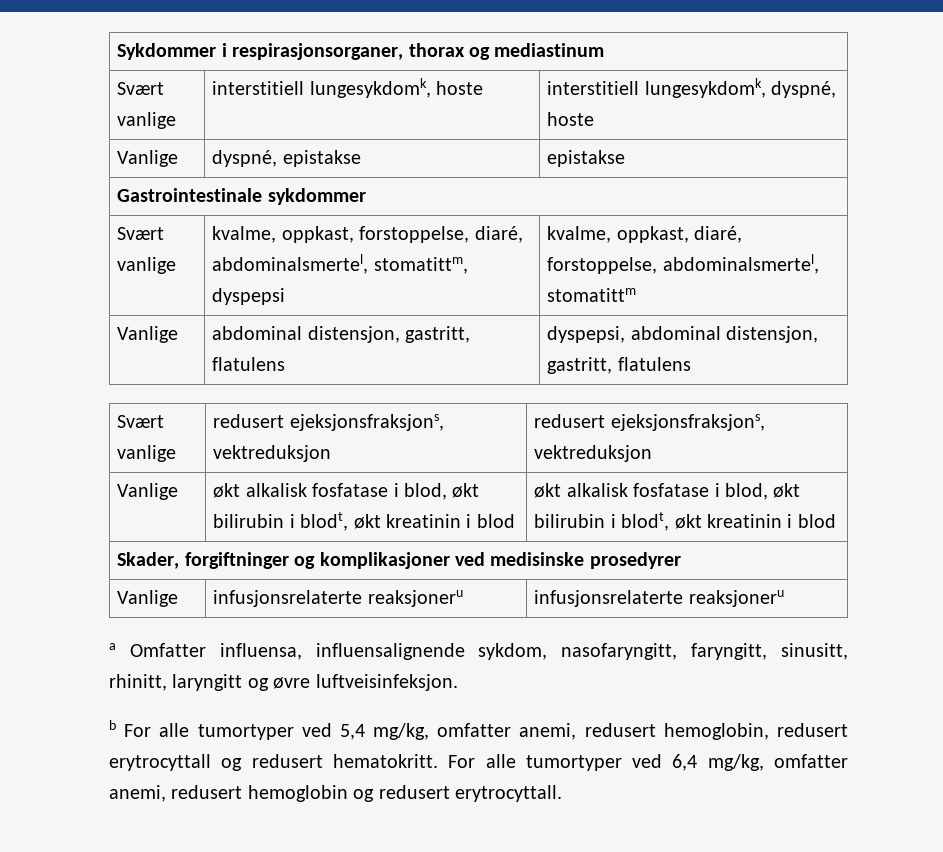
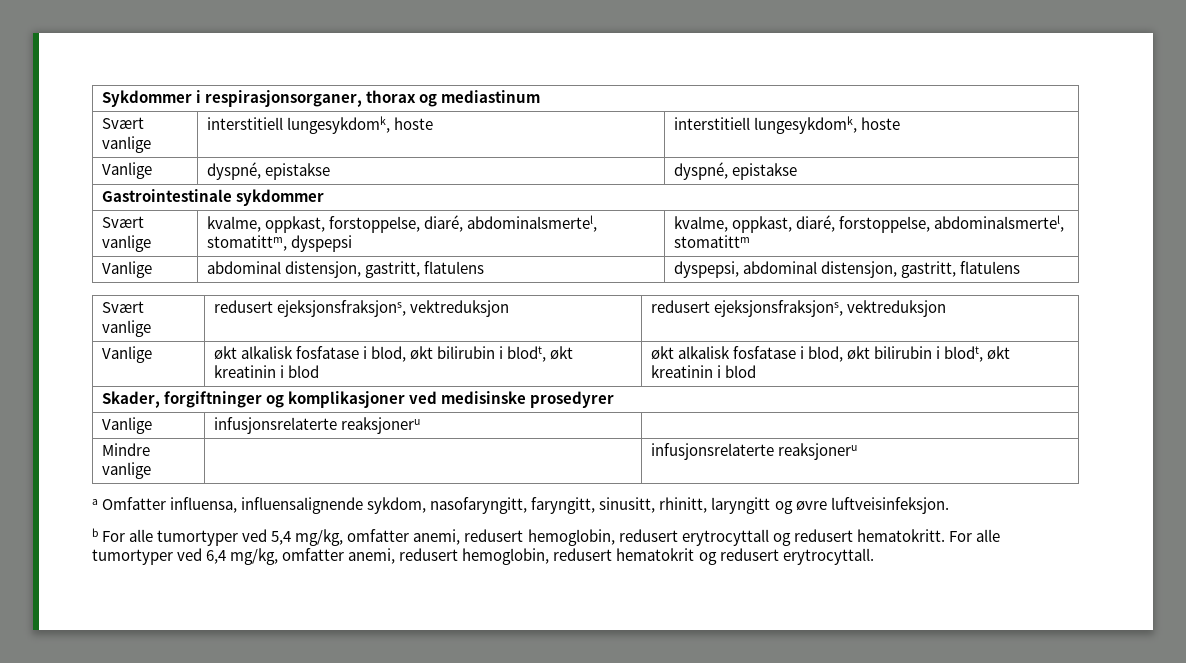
- Svært vanlige | interstitiell lungesykdomk, hoste | interstitiell lungesykdomk, dyspné, hoste
+ Svært vanlige | interstitiell lungesykdomk, hoste | interstitiell lungesykdomk, hoste
- Vanlige | dyspné, epistakse | epistakse
+ Vanlige | dyspné, epistakse | dyspné, epistakse
- Vanlige | infusjonsrelaterte reaksjoneru | infusjonsrelaterte reaksjoneru
+ Vanlige | infusjonsrelaterte reaksjoneru |
+ Mindre vanlige | | infusjonsrelaterte reaksjoneru
- For alle tumortyper ved 6,4 mg/kg, omfatter anemi, redusert hemoglobin og redusert erytrocyttall.
+ For alle tumortyper ved 6,4 mg/kg, omfatter anemi, redusert hemoglobin, redusert hematokrit og redusert erytrocyttall.

